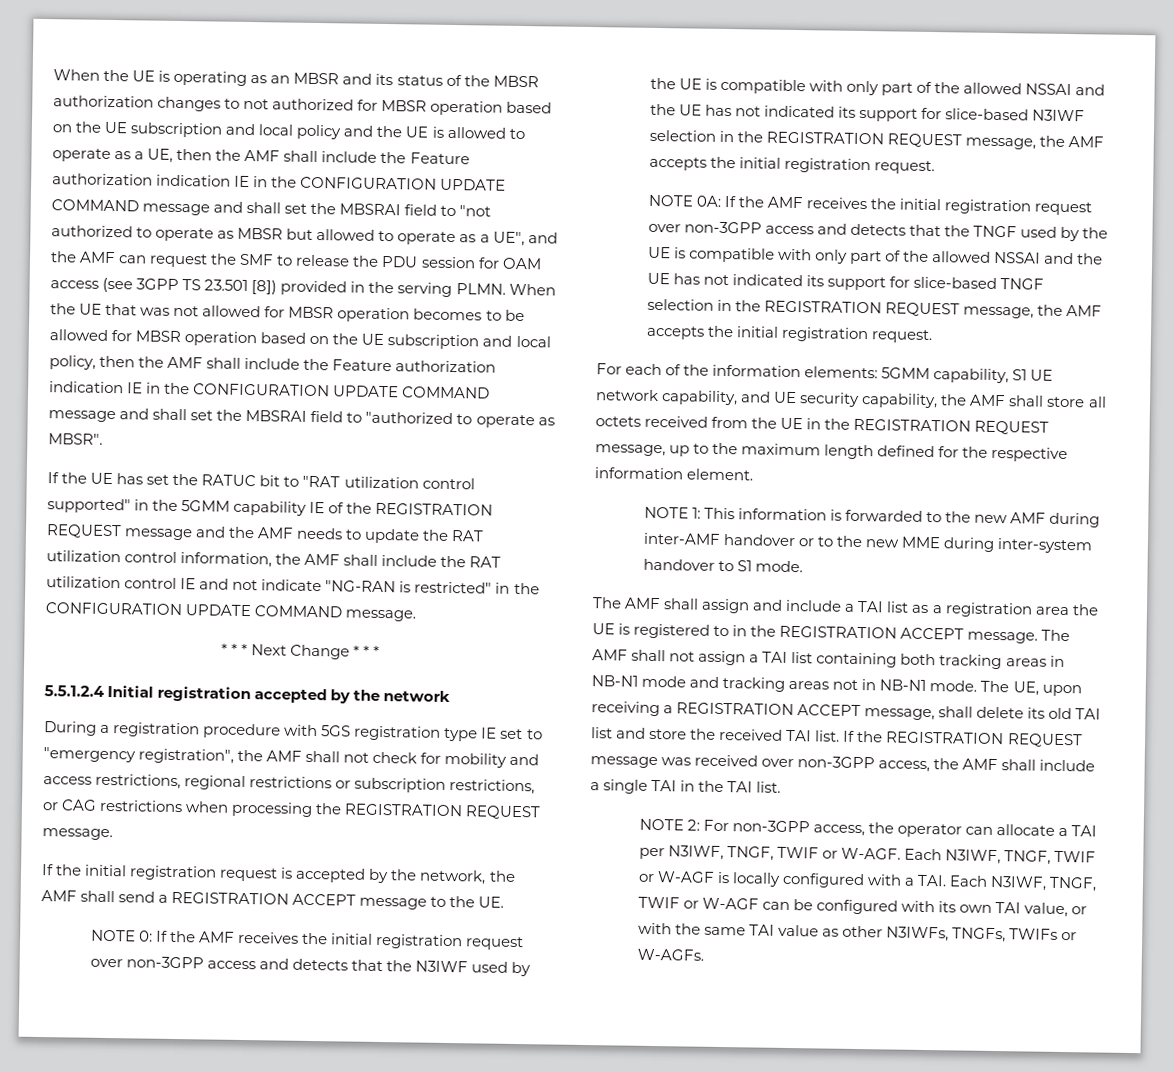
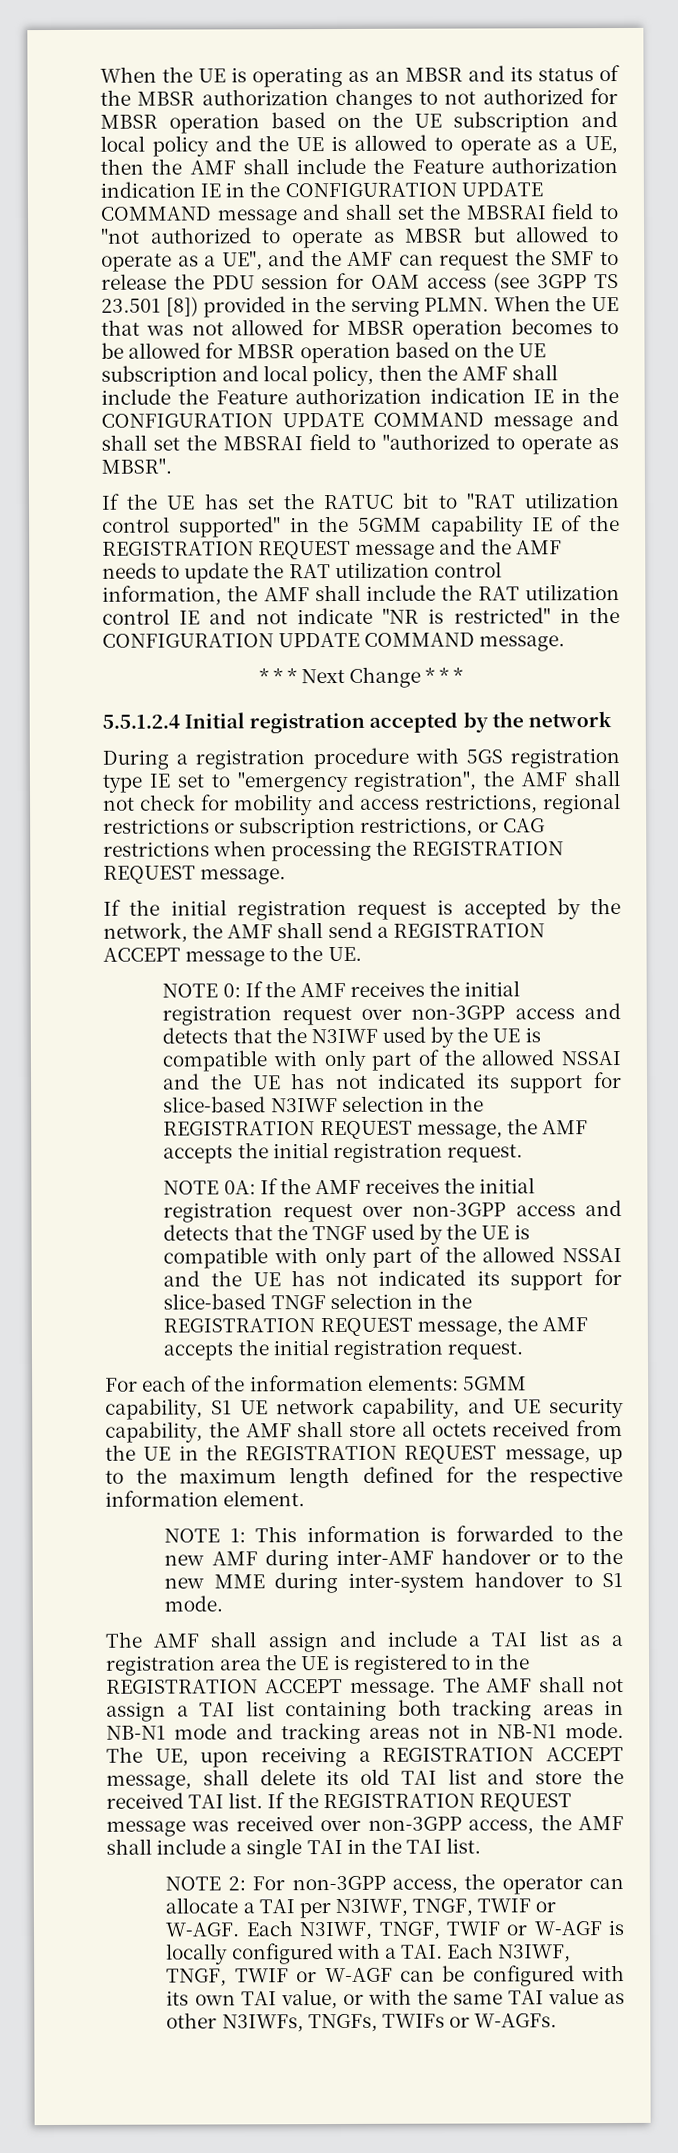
- If the UE has set the RATUC bit to "RAT utilization control supported" in the 5GMM capability IE of the REGISTRATION REQUEST message and the AMF needs to update the RAT utilization control information, the AMF shall include the RAT utilization control IE and not indicate "NG-RAN is restricted" in the CONFIGURATION UPDATE COMMAND message.
+ If the UE has set the RATUC bit to "RAT utilization control supported" in the 5GMM capability IE of the REGISTRATION REQUEST message and the AMF needs to update the RAT utilization control information, the AMF shall include the RAT utilization control IE and not indicate "NR is restricted" in the CONFIGURATION UPDATE COMMAND message.

